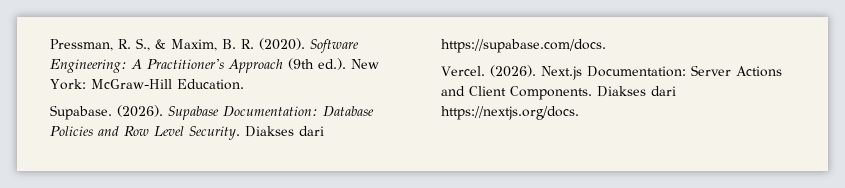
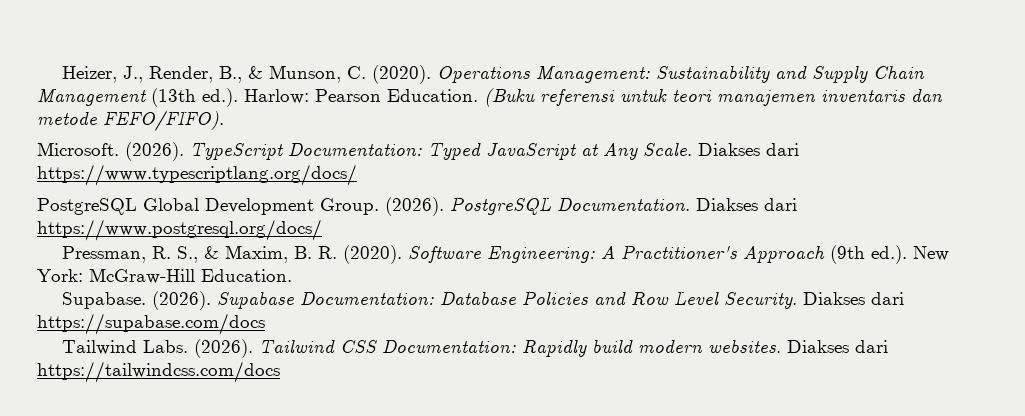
+ Heizer, J., Render, B., & Munson, C. (2020). Operations Management: Sustainability and Supply Chain Management (13th ed.). Harlow: Pearson Education. (Buku referensi untuk teori manajemen inventaris dan metode FEFO/FIFO).
+ Microsoft. (2026). TypeScript Documentation: Typed JavaScript at Any Scale. Diakses dari https://www.typescriptlang.org/docs/
+ PostgreSQL Global Development Group. (2026). PostgreSQL Documentation. Diakses dari https://www.postgresql.org/docs/
- Diakses dari https://supabase.com/docs.
- Vercel. (2026). Next.js Documentation: Server Actions and Client Components. Diakses dari https://nextjs.org/docs.
+ Diakses dari https://supabase.com/docs
+ Tailwind Labs. (2026). Tailwind CSS Documentation: Rapidly build modern websites. Diakses dari https://tailwindcss.com/docs

